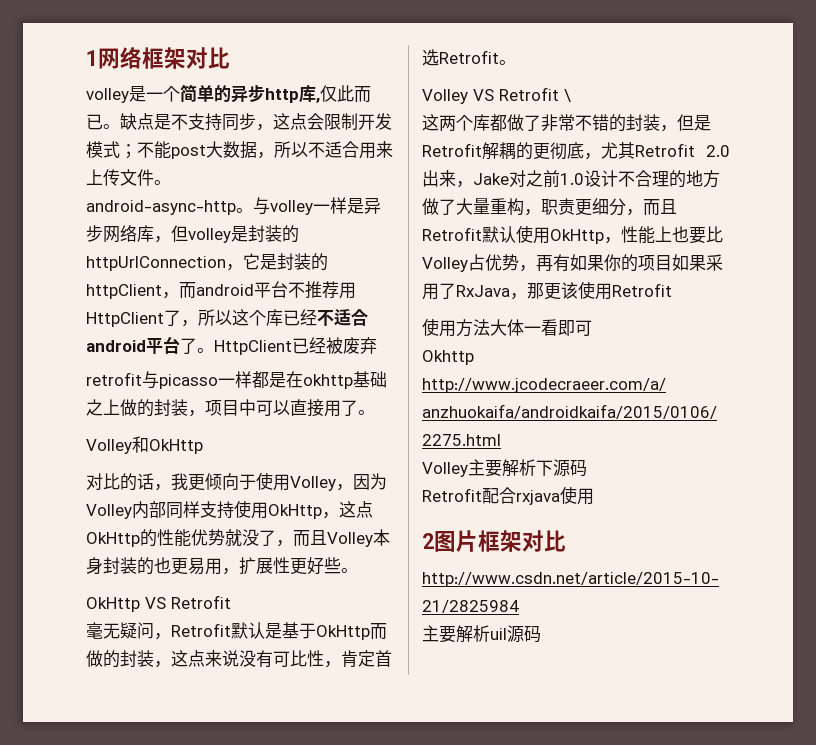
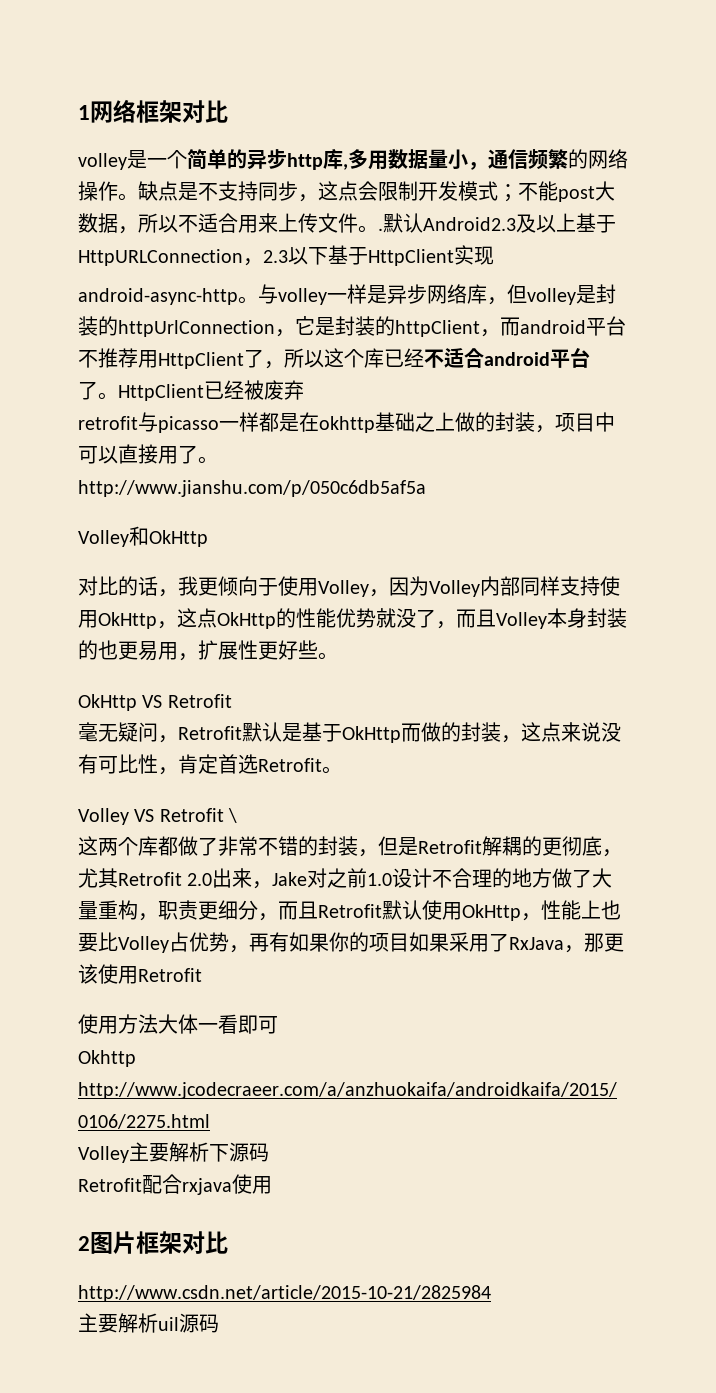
- volley是一个简单的异步http库,仅此而已。
+ volley是一个简单的异步http库,多用数据量小，通信频繁的网络操作。
- 缺点是不支持同步，这点会限制开发模式；不能post大数据，所以不适合用来上传文件。
+ 缺点是不支持同步，这点会限制开发模式；不能post大数据，所以不适合用来上传文件。.默认Android2.3及以上基于HttpURLConnection，2.3以下基于HttpClient实现
+ http://www.jianshu.com/p/050c6db5af5a

